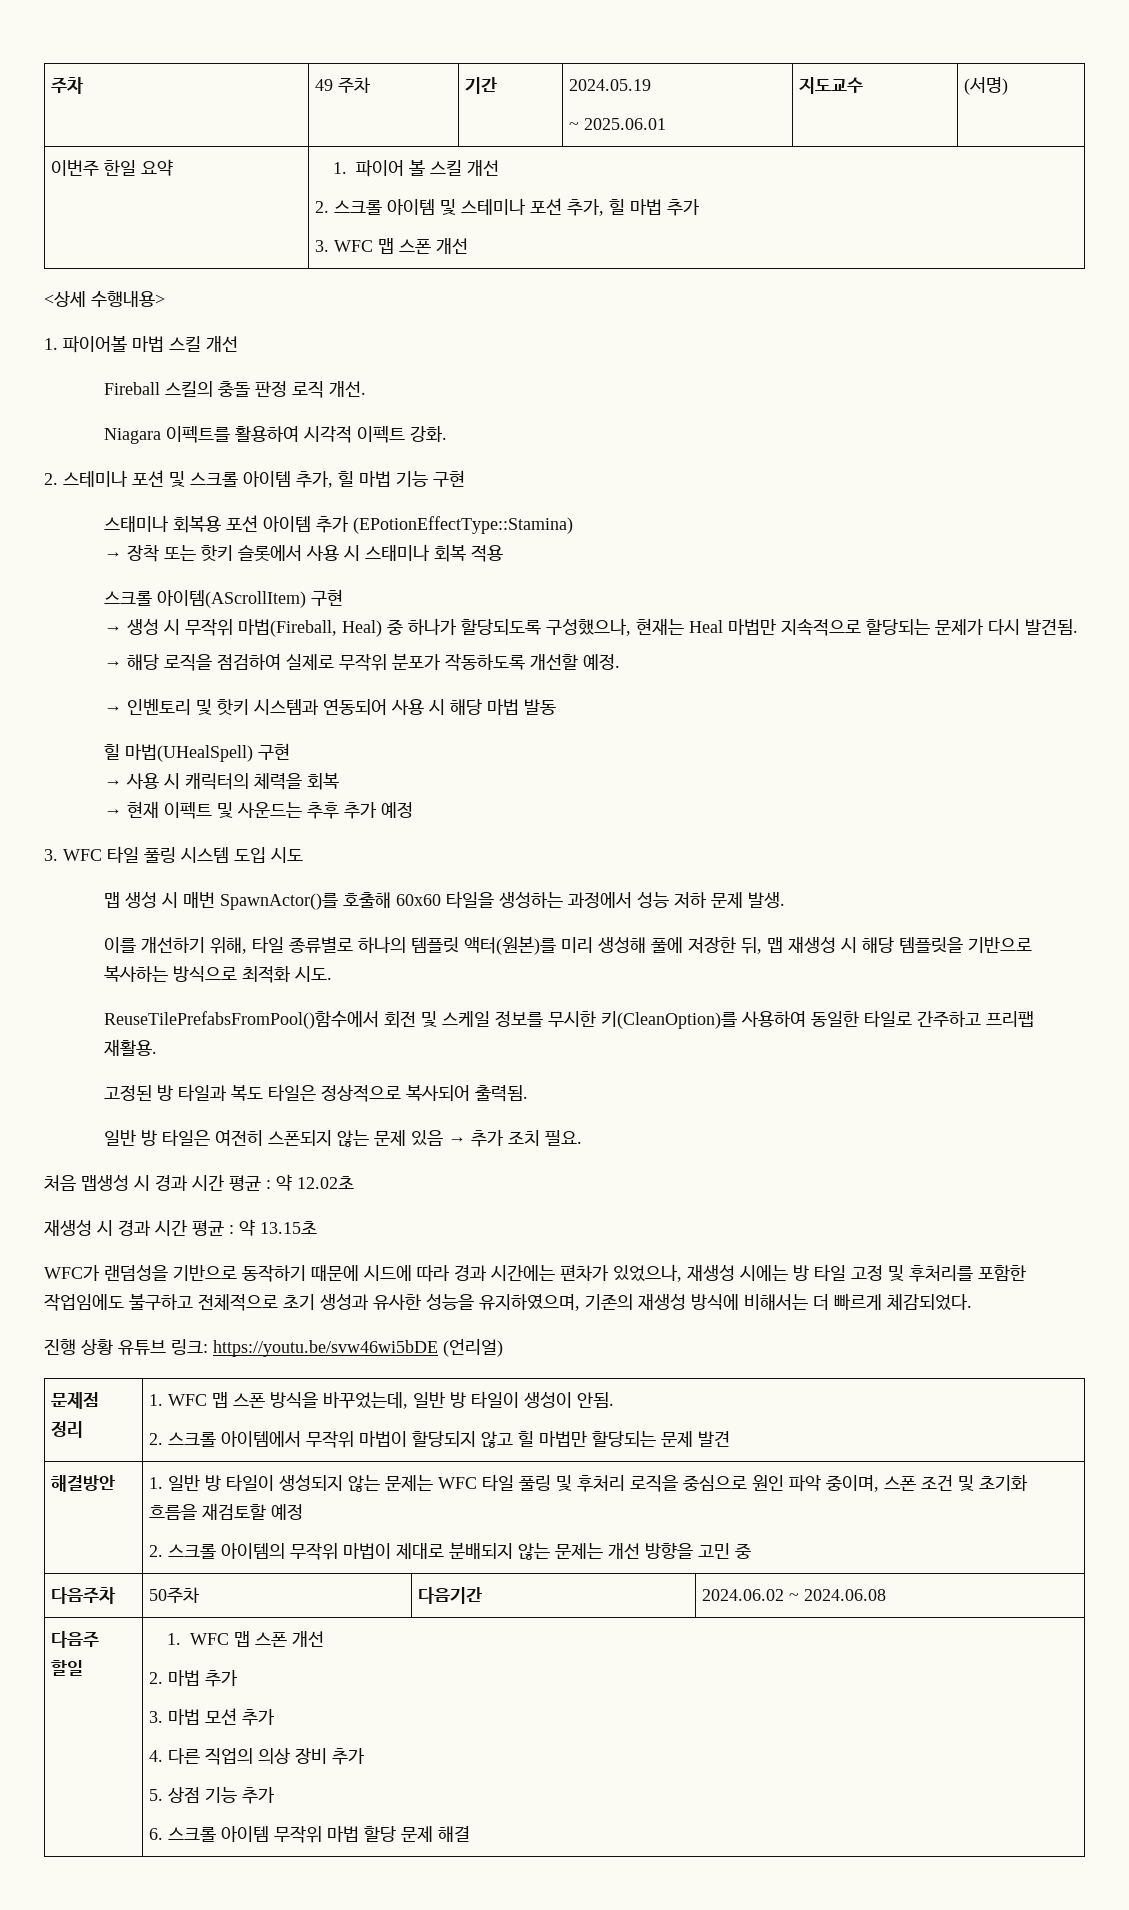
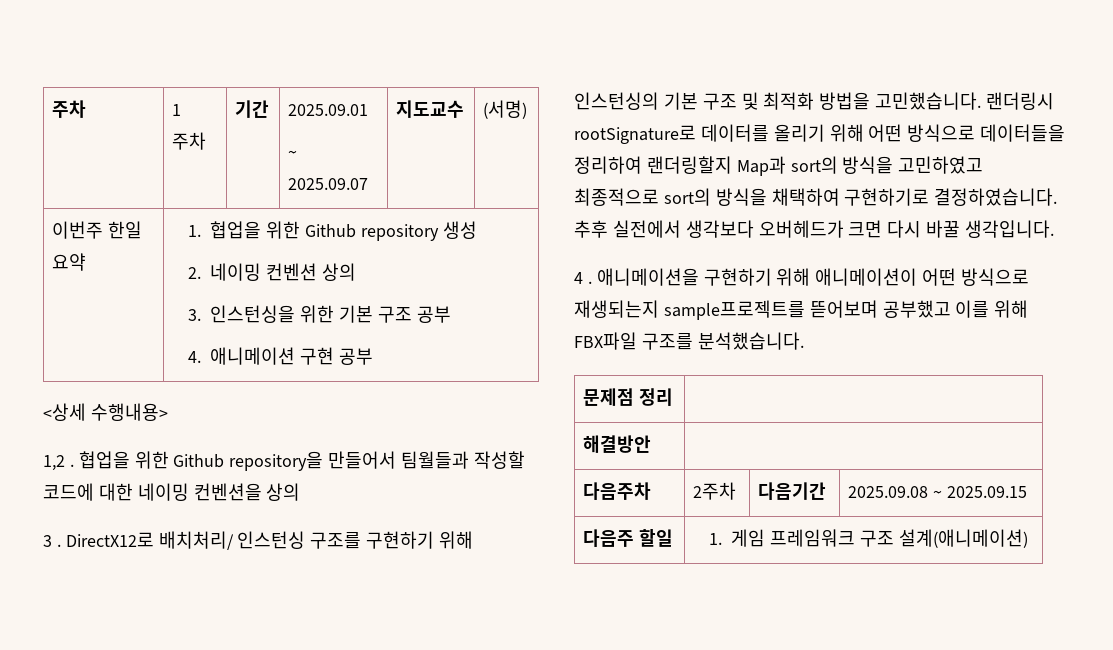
- 주차 | 49 주차 | 기간 | 2024.05.19
- ~ 2025.06.01 | 지도교수 | (서명)
+ 주차 | 1 주차 | 기간 | 2025.09.01
+ ~ 2025.09.07 | 지도교수 | (서명)
- 이번주 한일 요약 | 1. 파이어 볼 스킬 개선
- 2. 스크롤 아이템 및 스테미나 포션 추가, 힐 마법 추가
- 3. WFC 맵 스폰 개선
+ 이번주 한일 요약 | 1. 협업을 위한 Github repository 생성
+ 2. 네이밍 컨벤션 상의
+ 3. 인스턴싱을 위한 기본 구조 공부
+ 4. 애니메이션 구현 공부
  <상세 수행내용>
- 1. 파이어볼 마법 스킬 개선
- Fireball 스킬의 충돌 판정 로직 개선.
- Niagara 이펙트를 활용하여 시각적 이펙트 강화.
- 2. 스테미나 포션 및 스크롤 아이템 추가, 힐 마법 기능 구현
- 스태미나 회복용 포션 아이템 추가 (EPotionEffectType::Stamina)
- → 장착 또는 핫키 슬롯에서 사용 시 스태미나 회복 적용
- 스크롤 아이템(AScrollItem) 구현
- → 생성 시 무작위 마법(Fireball, Heal) 중 하나가 할당되도록 구성했으나, 현재는 Heal 마법만 지속적으로 할당되는 문제가 다시 발견됨.
- → 해당 로직을 점검하여 실제로 무작위 분포가 작동하도록 개선할 예정.
- → 인벤토리 및 핫키 시스템과 연동되어 사용 시 해당 마법 발동
- 힐 마법(UHealSpell) 구현
- → 사용 시 캐릭터의 체력을 회복
- → 현재 이펙트 및 사운드는 추후 추가 예정
- 3. WFC 타일 풀링 시스템 도입 시도
- 맵 생성 시 매번 SpawnActor()를 호출해 60x60 타일을 생성하는 과정에서 성능 저하 문제 발생.
- 이를 개선하기 위해, 타일 종류별로 하나의 템플릿 액터(원본)를 미리 생성해 풀에 저장한 뒤, 맵 재생성 시 해당 템플릿을 기반으로 복사하는 방식으로 최적화 시도.
- ReuseTilePrefabsFromPool()함수에서 회전 및 스케일 정보를 무시한 키(CleanOption)를 사용하여 동일한 타일로 간주하고 프리팹 재활용.
- 고정된 방 타일과 복도 타일은 정상적으로 복사되어 출력됨.
- 일반 방 타일은 여전히 스폰되지 않는 문제 있음 → 추가 조치 필요.
- 처음 맵생성 시 경과 시간 평균 : 약 12.02초
- 재생성 시 경과 시간 평균 : 약 13.15초
- WFC가 랜덤성을 기반으로 동작하기 때문에 시드에 따라 경과 시간에는 편차가 있었으나, 재생성 시에는 방 타일 고정 및 후처리를 포함한 작업임에도 불구하고 전체적으로 초기 생성과 유사한 성능을 유지하였으며, 기존의 재생성 방식에 비해서는 더 빠르게 체감되었다.
- 진행 상황 유튜브 링크: https://youtu.be/svw46wi5bDE (언리얼)
- 문제점 정리 | 1. WFC 맵 스폰 방식을 바꾸었는데, 일반 방 타일이 생성이 안됨.
- 2. 스크롤 아이템에서 무작위 마법이 할당되지 않고 힐 마법만 할당되는 문제 발견
- 해결방안 | 1. 일반 방 타일이 생성되지 않는 문제는 WFC 타일 풀링 및 후처리 로직을 중심으로 원인 파악 중이며, 스폰 조건 및 초기화 흐름을 재검토할 예정
- 2. 스크롤 아이템의 무작위 마법이 제대로 분배되지 않는 문제는 개선 방향을 고민 중
+ 1,2 . 협업을 위한 Github repository을 만들어서 팀월들과 작성할 코드에 대한 네이밍 컨벤션을 상의
+ 3 . DirectX12로 배치처리/ 인스턴싱 구조를 구현하기 위해 인스턴싱의 기본 구조 및 최적화 방법을 고민했습니다. 랜더링시 rootSignature로 데이터를 올리기 위해 어떤 방식으로 데이터들을 정리하여 랜더링할지 Map과 sort의 방식을 고민하였고 최종적으로 sort의 방식을 채택하여 구현하기로 결정하였습니다. 추후 실전에서 생각보다 오버헤드가 크면 다시 바꿀 생각입니다.
+ 4 . 애니메이션을 구현하기 위해 애니메이션이 어떤 방식으로 재생되는지 sample프로젝트를 뜯어보며 공부했고 이를 위해 FBX파일 구조를 분석했습니다.
+ 문제점 정리 |
+ 해결방안 |
- 다음주차 | 50주차 | 다음기간 | 2024.06.02 ~ 2024.06.08
+ 다음주차 | 2주차 | 다음기간 | 2025.09.08 ~ 2025.09.15
- 다음주 할일 | 1. WFC 맵 스폰 개선
- 2. 마법 추가
- 3. 마법 모션 추가
- 4. 다른 직업의 의상 장비 추가
- 5. 상점 기능 추가
- 6. 스크롤 아이템 무작위 마법 할당 문제 해결
+ 다음주 할일 | 1. 게임 프레임워크 구조 설계(애니메이션)

